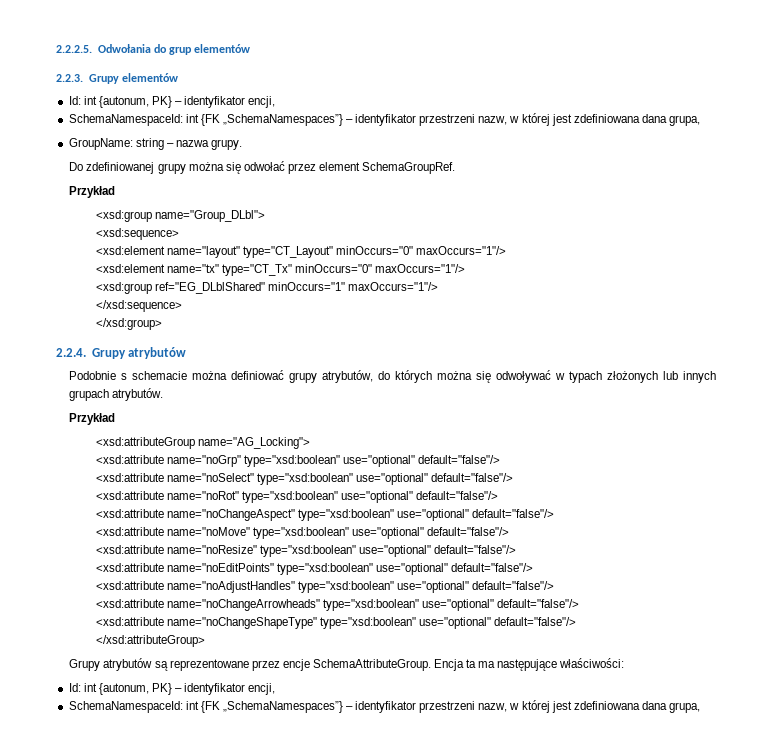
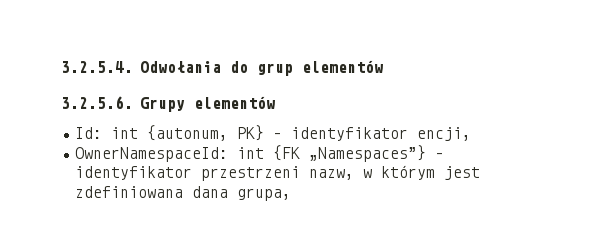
- 2.2.2.5. Odwołania do grup elementów
+ 3.2.5.4. Odwołania do grup elementów
- 2.2.3. Grupy elementów
+ 3.2.5.6. Grupy elementów
  Id: int {autonum, PK} – identyfikator encji,
- SchemaNamespaceId: int {FK „SchemaNamespaces”} – identyfikator przestrzeni nazw, w której jest zdefiniowana dana grupa,
- GroupName: string – nazwa grupy.
- Do zdefiniowanej grupy można się odwołać przez element SchemaGroupRef.
- Przykład
- <xsd:group name="Group_DLbl">
- <xsd:sequence>
- <xsd:element name="layout" type="CT_Layout" minOccurs="0" maxOccurs="1"/>
- <xsd:element name="tx" type="CT_Tx" minOccurs="0" maxOccurs="1"/>
- <xsd:group ref="EG_DLblShared" minOccurs="1" maxOccurs="1"/>
- </xsd:sequence>
- </xsd:group>
- 2.2.4. Grupy atrybutów
- Podobnie s schemacie można definiować grupy atrybutów, do których można się odwoływać w typach złożonych lub innych grupach atrybutów.
- Przykład
- <xsd:attributeGroup name="AG_Locking">
- <xsd:attribute name="noGrp" type="xsd:boolean" use="optional" default="false"/>
- <xsd:attribute name="noSelect" type="xsd:boolean" use="optional" default="false"/>
- <xsd:attribute name="noRot" type="xsd:boolean" use="optional" default="false"/>
- <xsd:attribute name="noChangeAspect" type="xsd:boolean" use="optional" default="false"/>
- <xsd:attribute name="noMove" type="xsd:boolean" use="optional" default="false"/>
- <xsd:attribute name="noResize" type="xsd:boolean" use="optional" default="false"/>
- <xsd:attribute name="noEditPoints" type="xsd:boolean" use="optional" default="false"/>
- <xsd:attribute name="noAdjustHandles" type="xsd:boolean" use="optional" default="false"/>
- <xsd:attribute name="noChangeArrowheads" type="xsd:boolean" use="optional" default="false"/>
- <xsd:attribute name="noChangeShapeType" type="xsd:boolean" use="optional" default="false"/>
- </xsd:attributeGroup>
- Grupy atrybutów są reprezentowane przez encje SchemaAttributeGroup. Encja ta ma następujące właściwości:
- Id: int {autonum, PK} – identyfikator encji,
- SchemaNamespaceId: int {FK „SchemaNamespaces”} – identyfikator przestrzeni nazw, w której jest zdefiniowana dana grupa,
+ OwnerNamespaceId: int {FK „Namespaces”} – identyfikator przestrzeni nazw, w którym jest zdefiniowana dana grupa,

